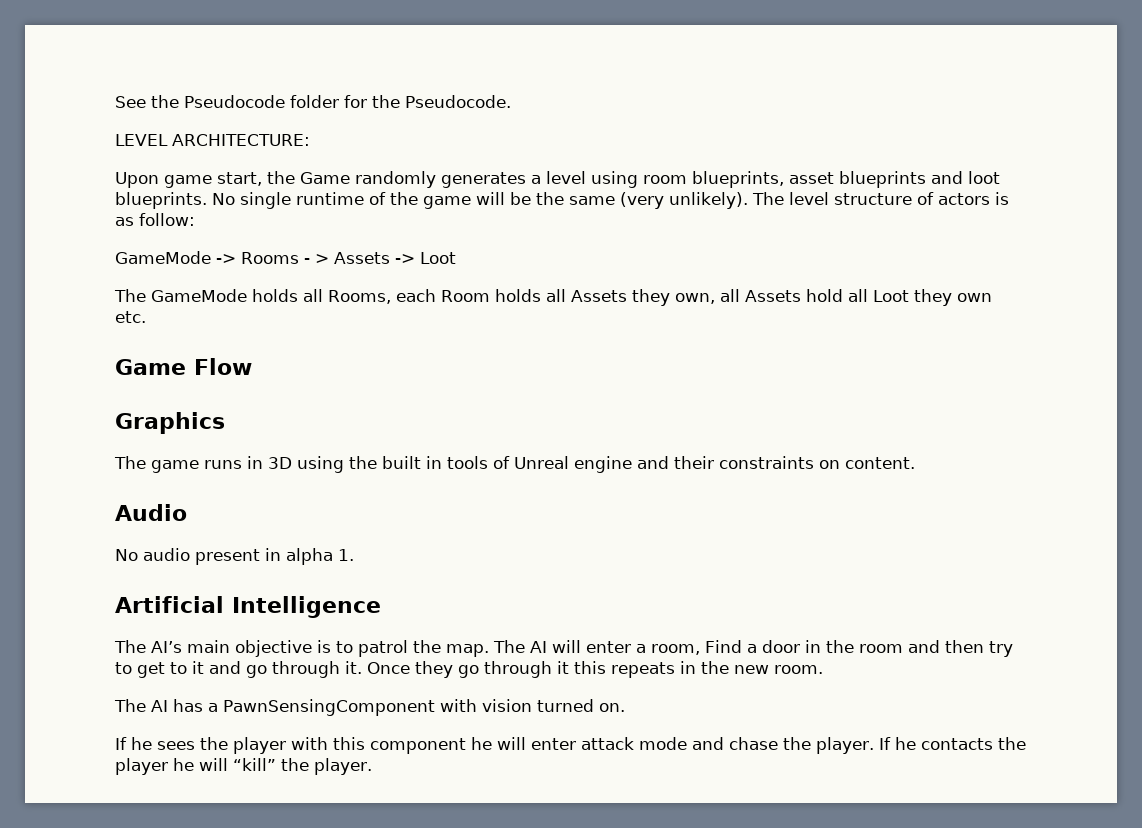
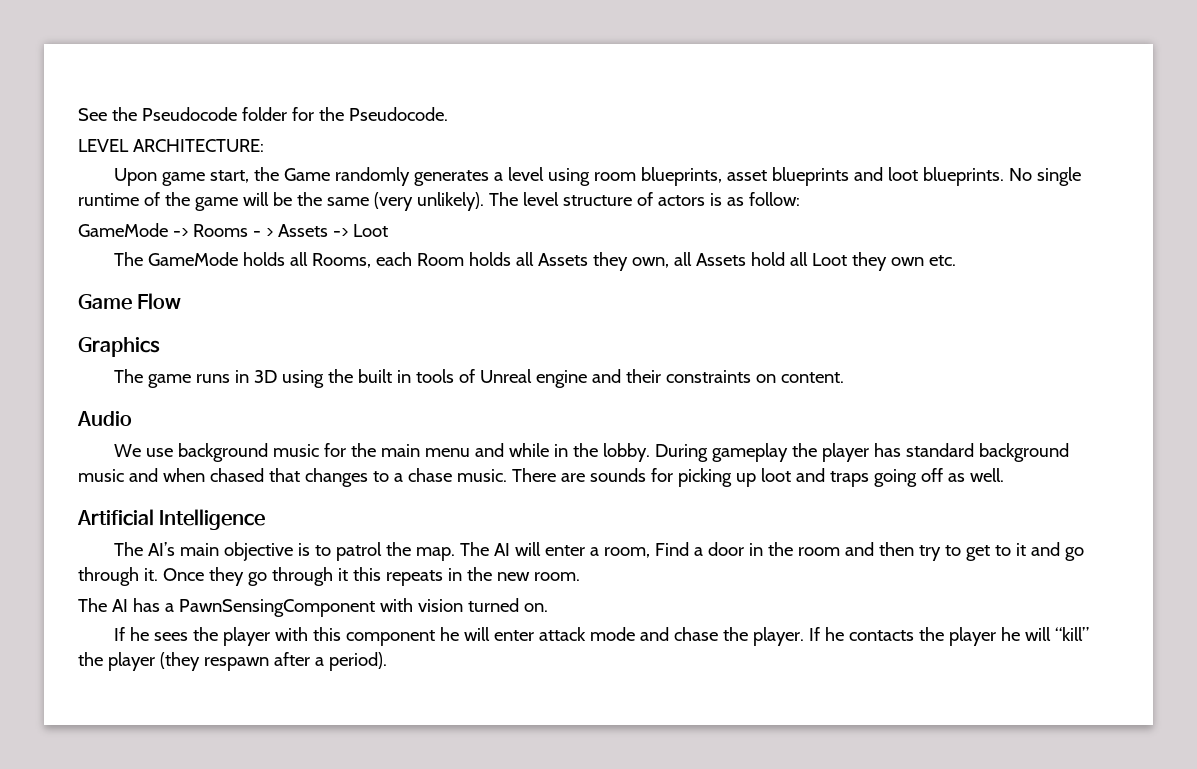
- No audio present in alpha 1.
+ We use background music for the main menu and while in the lobby. During gameplay the player has standard background music and when chased that changes to a chase music. There are sounds for picking up loot and traps going off as well.
- If he contacts the player he will “kill” the player.
+ If he contacts the player he will “kill” the player (they respawn after a period).

